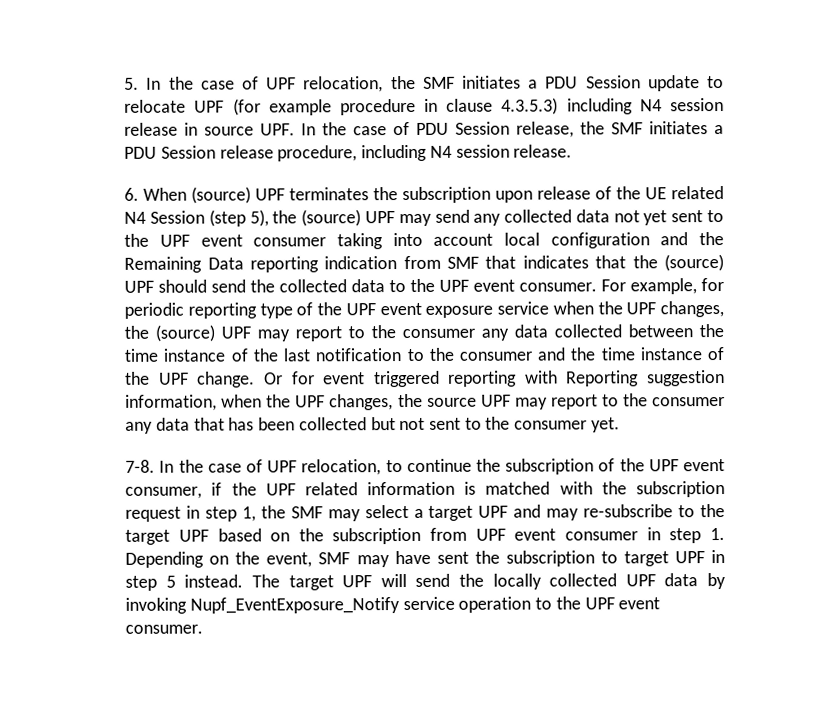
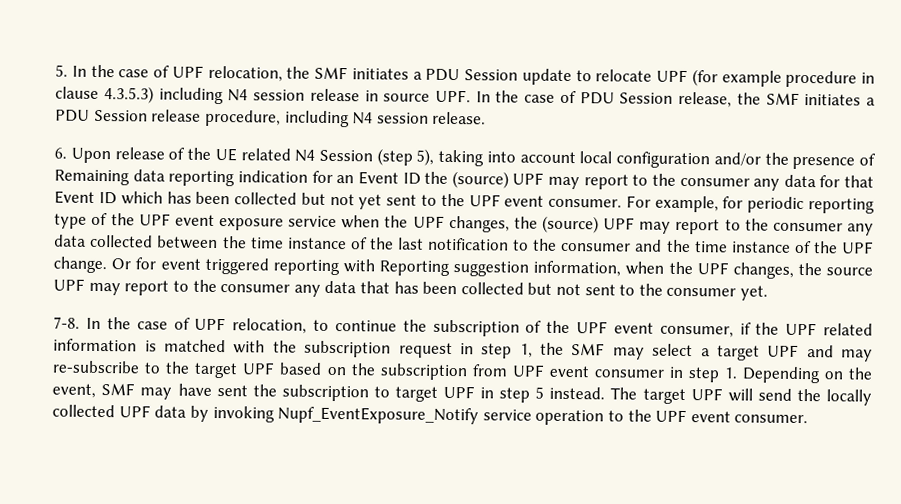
- 6. When (source) UPF terminates the subscription upon release of the UE related N4 Session (step 5), the (source) UPF may send any collected data not yet sent to the UPF event consumer taking into account local configuration and the Remaining Data reporting indication from SMF that indicates that the (source) UPF should send the collected data to the UPF event consumer.
+ 6. Upon release of the UE related N4 Session (step 5), taking into account local configuration and/or the presence of Remaining data reporting indication for an Event ID the (source) UPF may report to the consumer any data for that Event ID which has been collected but not yet sent to the UPF event consumer.

